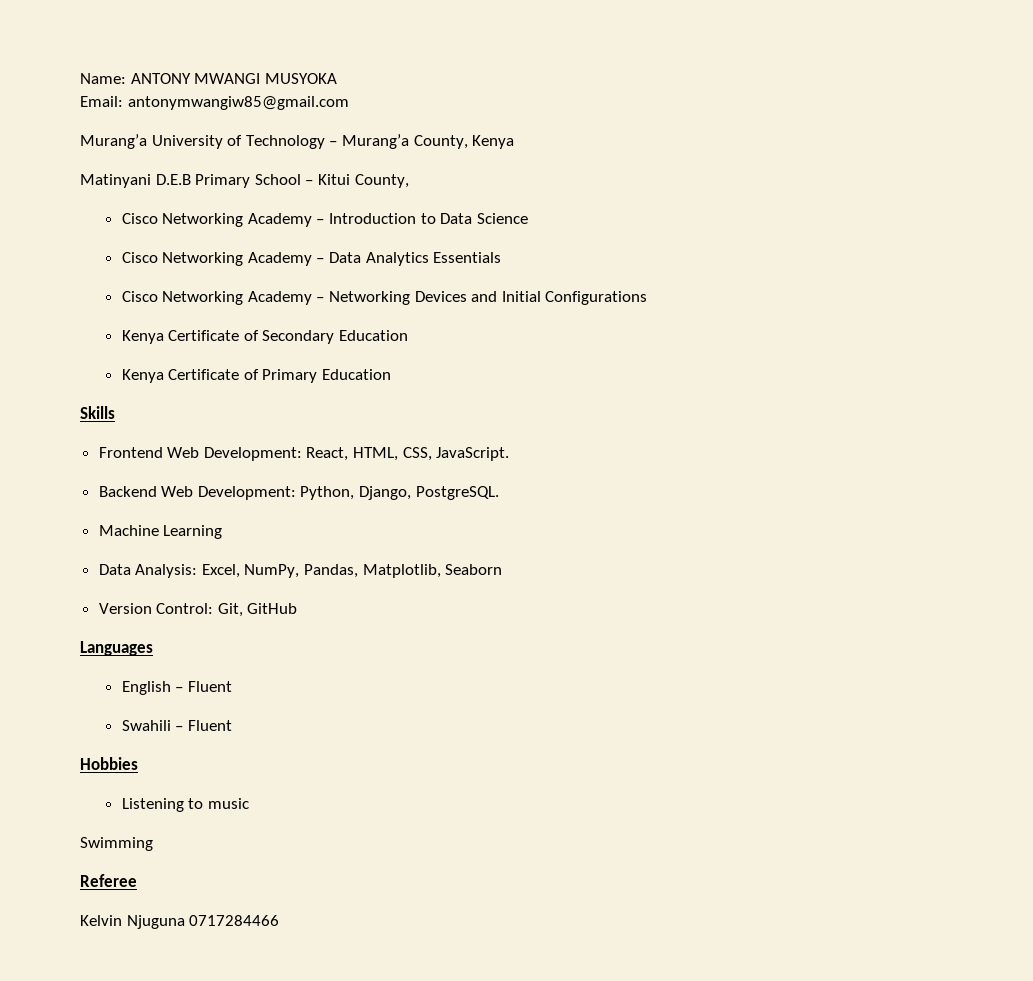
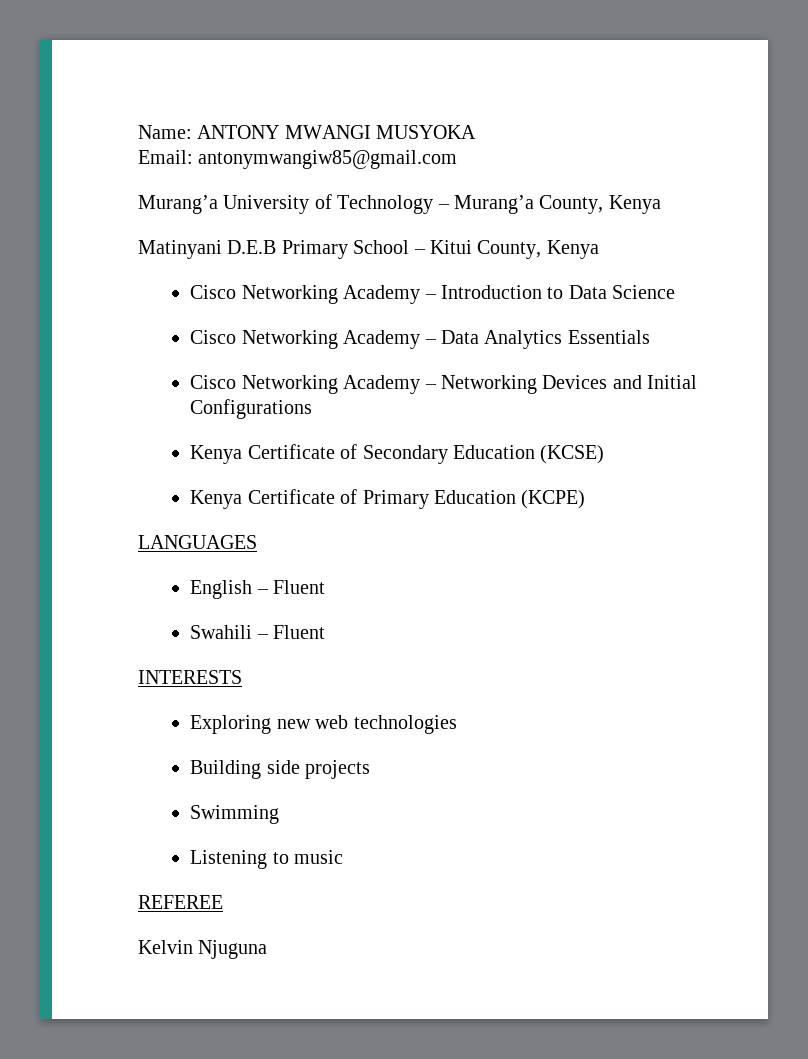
- Matinyani D.E.B Primary School – Kitui County,
+ Matinyani D.E.B Primary School – Kitui County, Kenya
- Kenya Certificate of Secondary Education
+ Kenya Certificate of Secondary Education (KCSE)
- Kenya Certificate of Primary Education
- Skills
- Frontend Web Development: React, HTML, CSS, JavaScript.
- Backend Web Development: Python, Django, PostgreSQL.
- Machine Learning
- Data Analysis: Excel, NumPy, Pandas, Matplotlib, Seaborn
- Version Control: Git, GitHub
- Languages
+ Kenya Certificate of Primary Education (KCPE)
+ LANGUAGES
- Hobbies
+ INTERESTS
+ Exploring new web technologies
+ Building side projects
+ Swimming
- Swimming
- Referee
+ REFEREE
- Kelvin Njuguna 0717284466
+ Kelvin Njuguna

